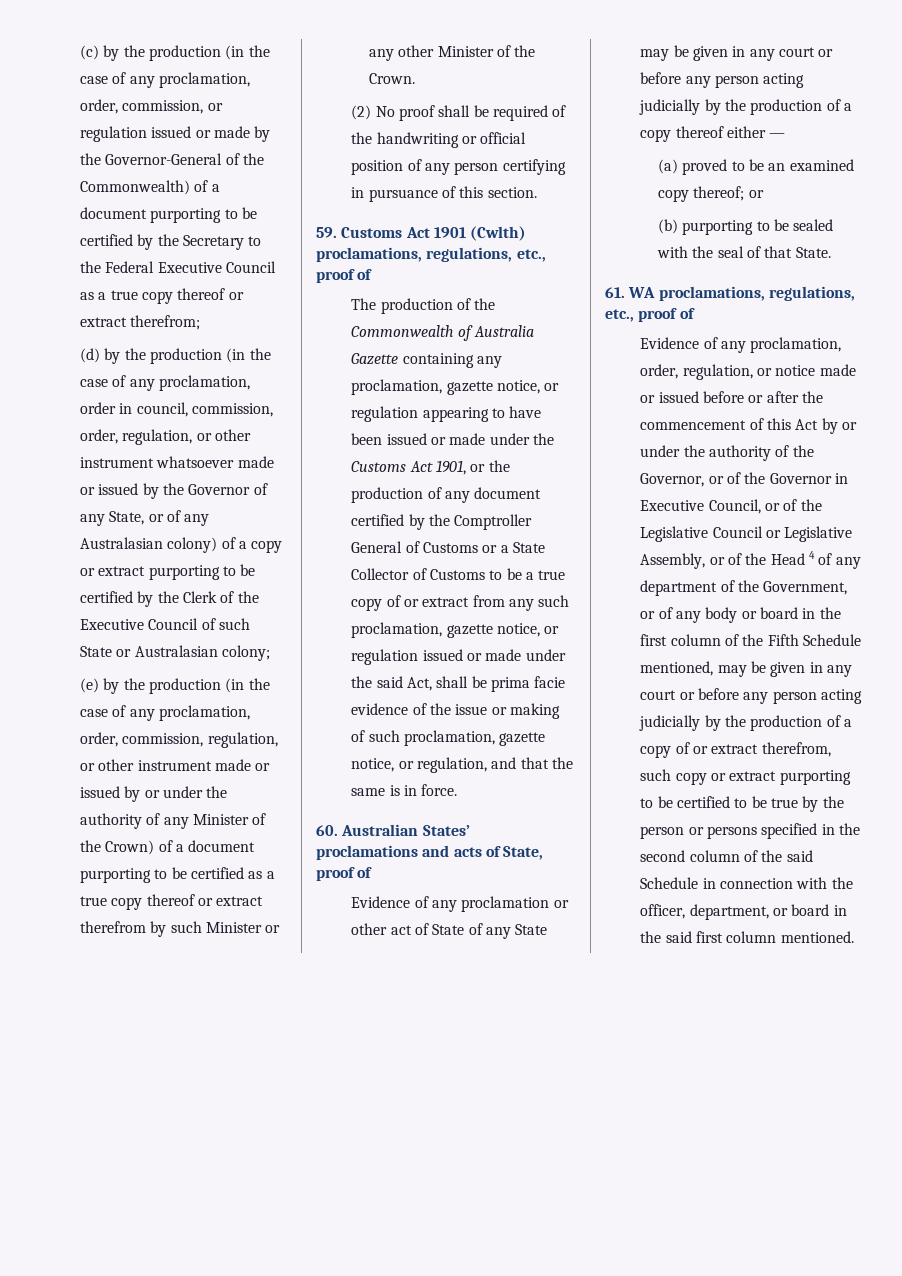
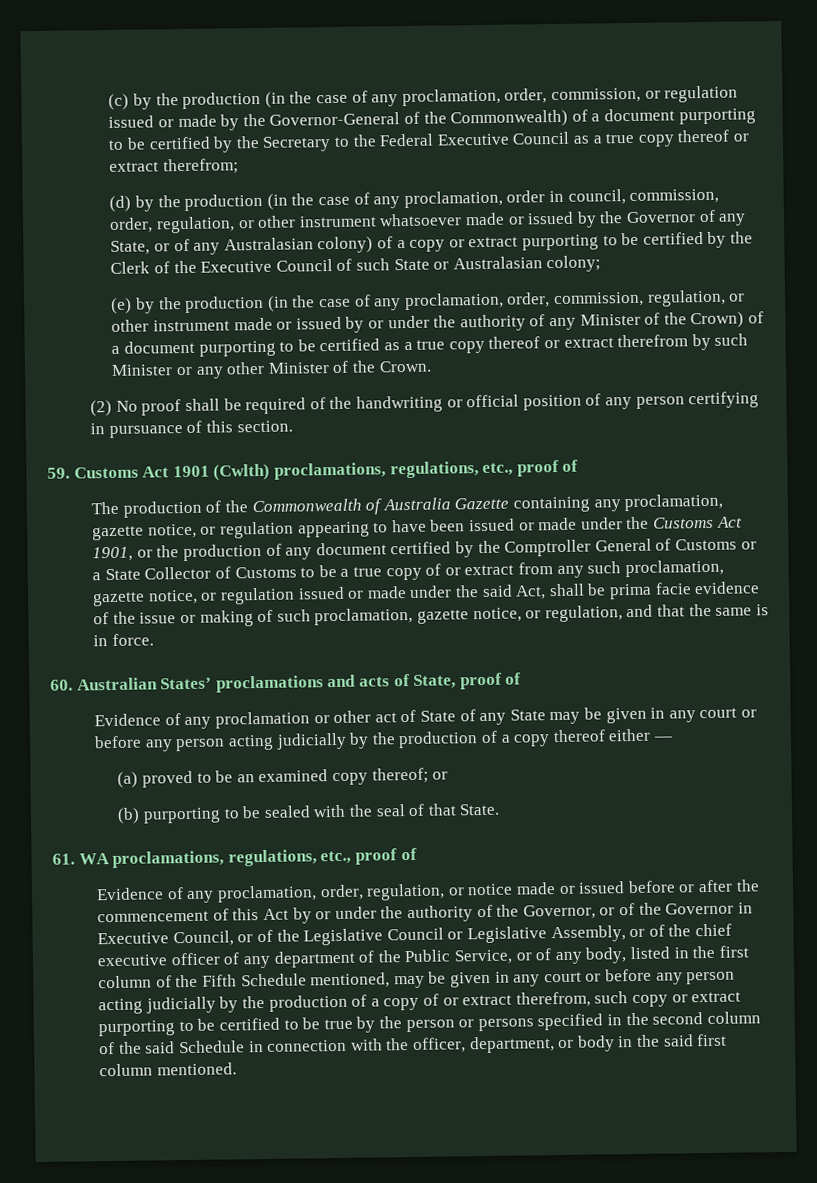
- Evidence of any proclamation, order, regulation, or notice made or issued before or after the commencement of this Act by or under the authority of the Governor, or of the Governor in Executive Council, or of the Legislative Council or Legislative Assembly, or of the Head 4 of any department of the Government, or of any body or board in the first column of the Fifth Schedule mentioned, may be given in any court or before any person acting judicially by the production of a copy of or extract therefrom, such copy or extract purporting to be certified to be true by the person or persons specified in the second column of the said Schedule in connection with the officer, department, or board in the said first column mentioned.
+ Evidence of any proclamation, order, regulation, or notice made or issued before or after the commencement of this Act by or under the authority of the Governor, or of the Governor in Executive Council, or of the Legislative Council or Legislative Assembly, or of the chief executive officer of any department of the Public Service, or of any body, listed in the first column of the Fifth Schedule mentioned, may be given in any court or before any person acting judicially by the production of a copy of or extract therefrom, such copy or extract purporting to be certified to be true by the person or persons specified in the second column of the said Schedule in connection with the officer, department, or body in the said first column mentioned.

